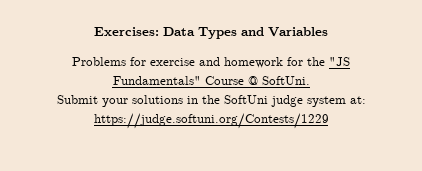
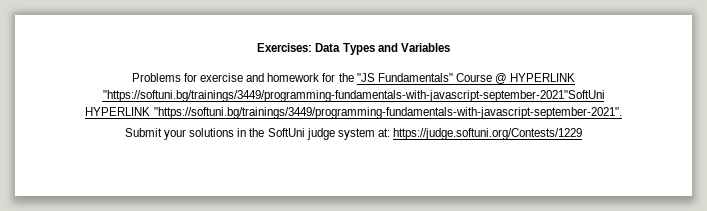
- Problems for exercise and homework for the "JS Fundamentals" Course @ SoftUni.
+ Problems for exercise and homework for the "JS Fundamentals" Course @ HYPERLINK "https://softuni.bg/trainings/3449/programming-fundamentals-with-javascript-september-2021"SoftUni HYPERLINK "https://softuni.bg/trainings/3449/programming-fundamentals-with-javascript-september-2021".

